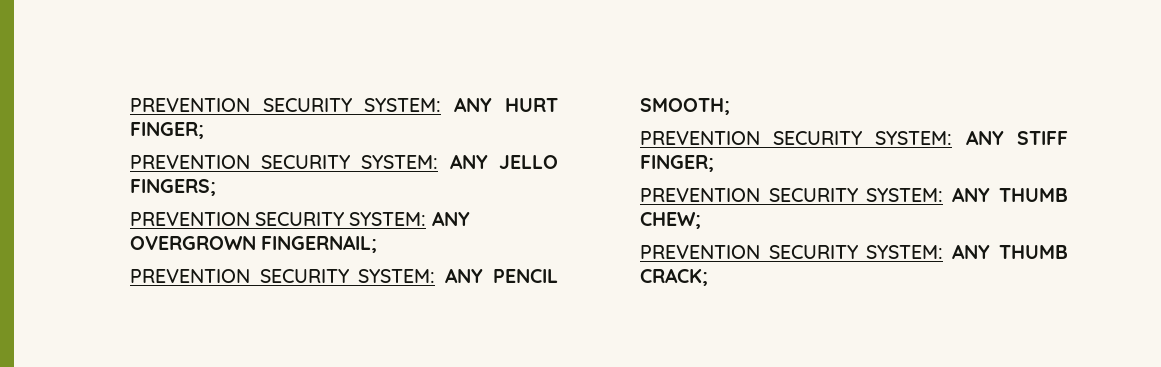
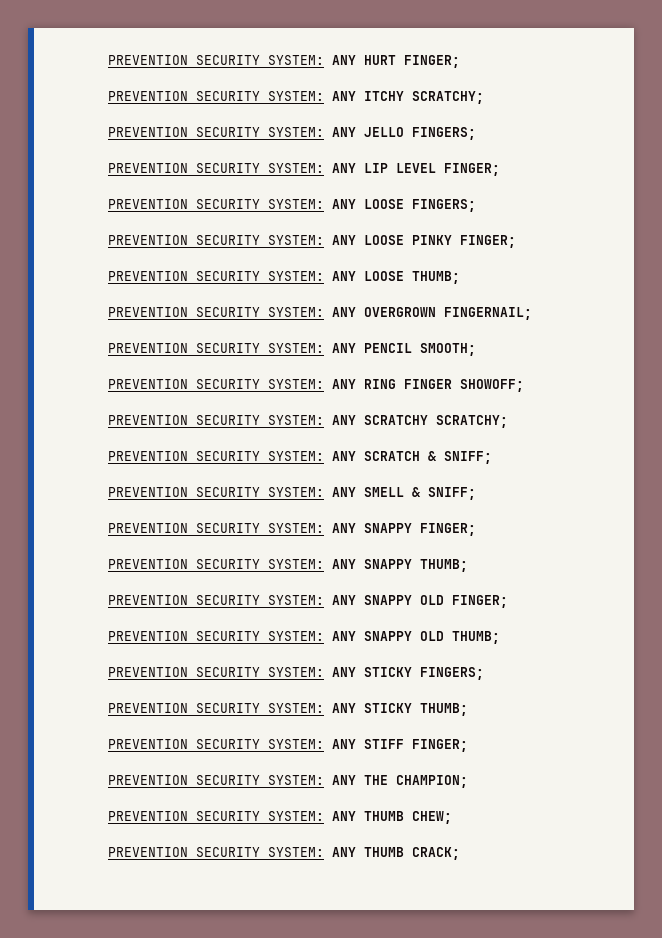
+ PREVENTION SECURITY SYSTEM: ANY ITCHY SCRATCHY;
+ PREVENTION SECURITY SYSTEM: ANY LIP LEVEL FINGER;
+ PREVENTION SECURITY SYSTEM: ANY LOOSE FINGERS;
+ PREVENTION SECURITY SYSTEM: ANY LOOSE PINKY FINGER;
+ PREVENTION SECURITY SYSTEM: ANY LOOSE THUMB;
+ PREVENTION SECURITY SYSTEM: ANY RING FINGER SHOWOFF;
+ PREVENTION SECURITY SYSTEM: ANY SCRATCHY SCRATCHY;
+ PREVENTION SECURITY SYSTEM: ANY SCRATCH & SNIFF;
+ PREVENTION SECURITY SYSTEM: ANY SMELL & SNIFF;
+ PREVENTION SECURITY SYSTEM: ANY SNAPPY FINGER;
+ PREVENTION SECURITY SYSTEM: ANY SNAPPY THUMB;
+ PREVENTION SECURITY SYSTEM: ANY SNAPPY OLD FINGER;
+ PREVENTION SECURITY SYSTEM: ANY SNAPPY OLD THUMB;
+ PREVENTION SECURITY SYSTEM: ANY STICKY FINGERS;
+ PREVENTION SECURITY SYSTEM: ANY STICKY THUMB;
+ PREVENTION SECURITY SYSTEM: ANY THE CHAMPION;

